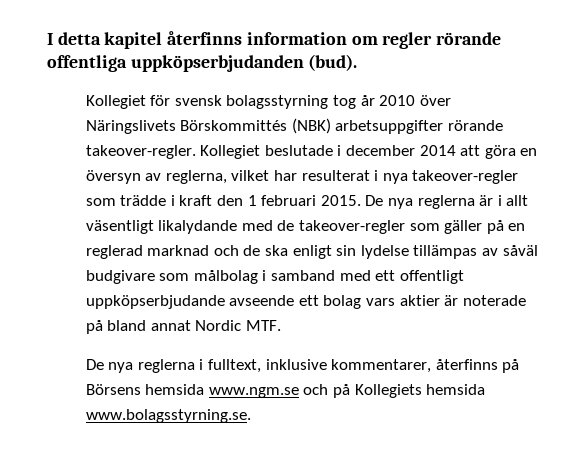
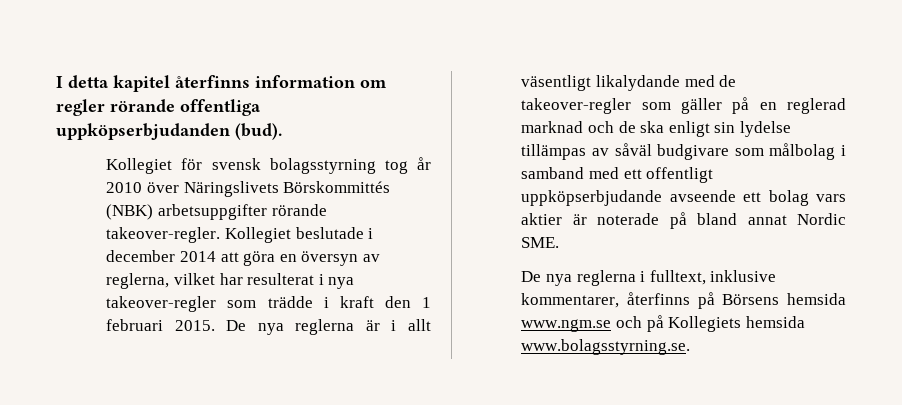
- De nya reglerna är i allt väsentligt likalydande med de takeover-regler som gäller på en reglerad marknad och de ska enligt sin lydelse tillämpas av såväl budgivare som målbolag i samband med ett offentligt uppköpserbjudande avseende ett bolag vars aktier är noterade på bland annat Nordic MTF.
+ De nya reglerna är i allt väsentligt likalydande med de takeover-regler som gäller på en reglerad marknad och de ska enligt sin lydelse tillämpas av såväl budgivare som målbolag i samband med ett offentligt uppköpserbjudande avseende ett bolag vars aktier är noterade på bland annat Nordic SME.

